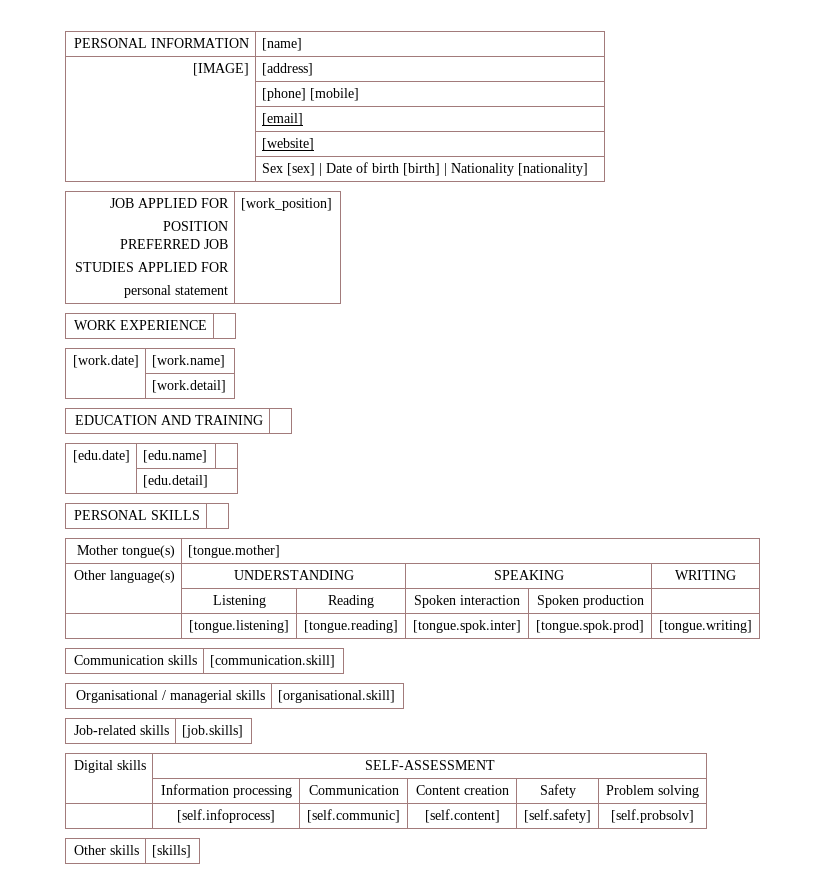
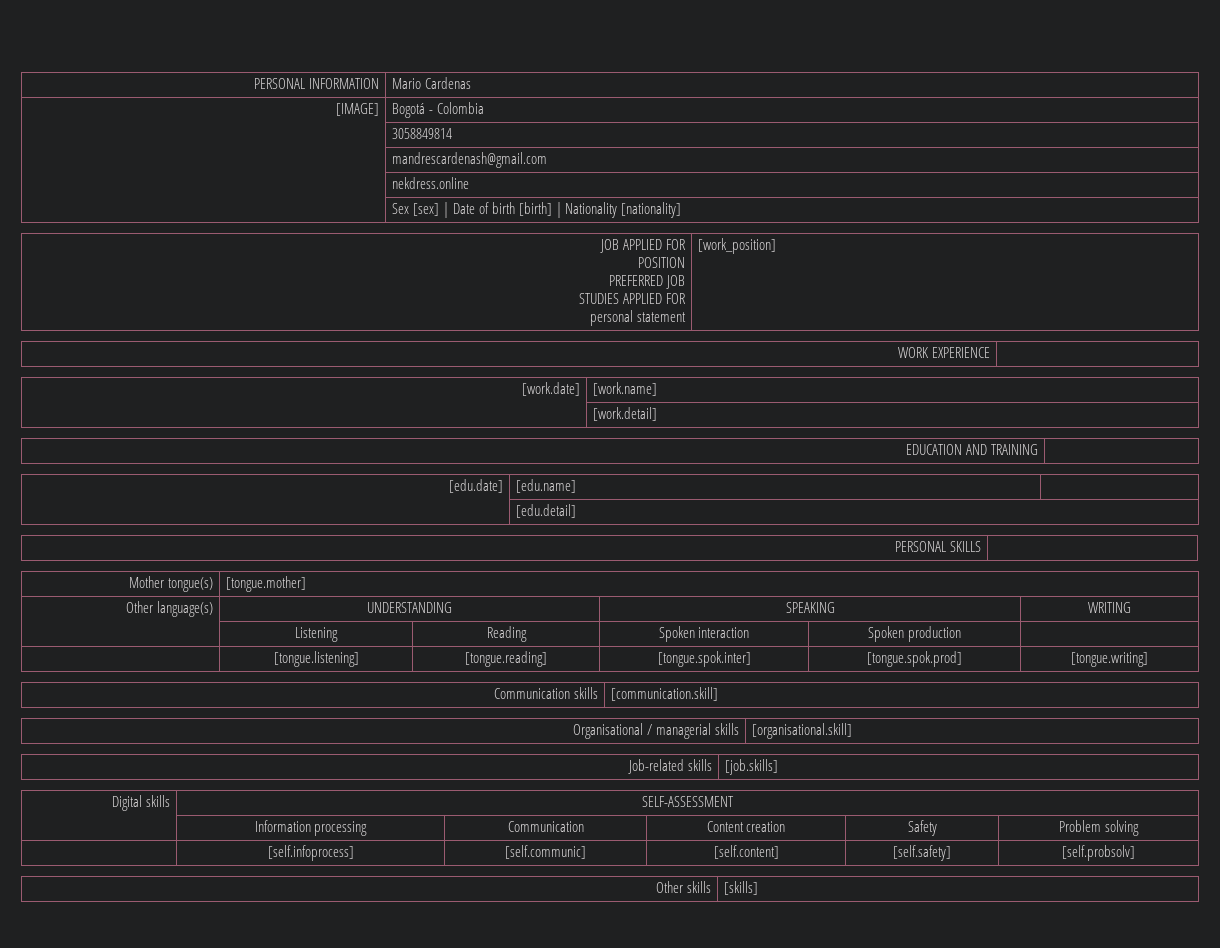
- PERSONAL INFORMATION | [name]
+ PERSONAL INFORMATION | Mario Cardenas
- [IMAGE] | [address]
- | [phone] [mobile]
- | [email]
- | [website]
+ [IMAGE] | Bogotá - Colombia
+ | 3058849814
+ | mandrescardenash@gmail.com
+ | nekdress.online

